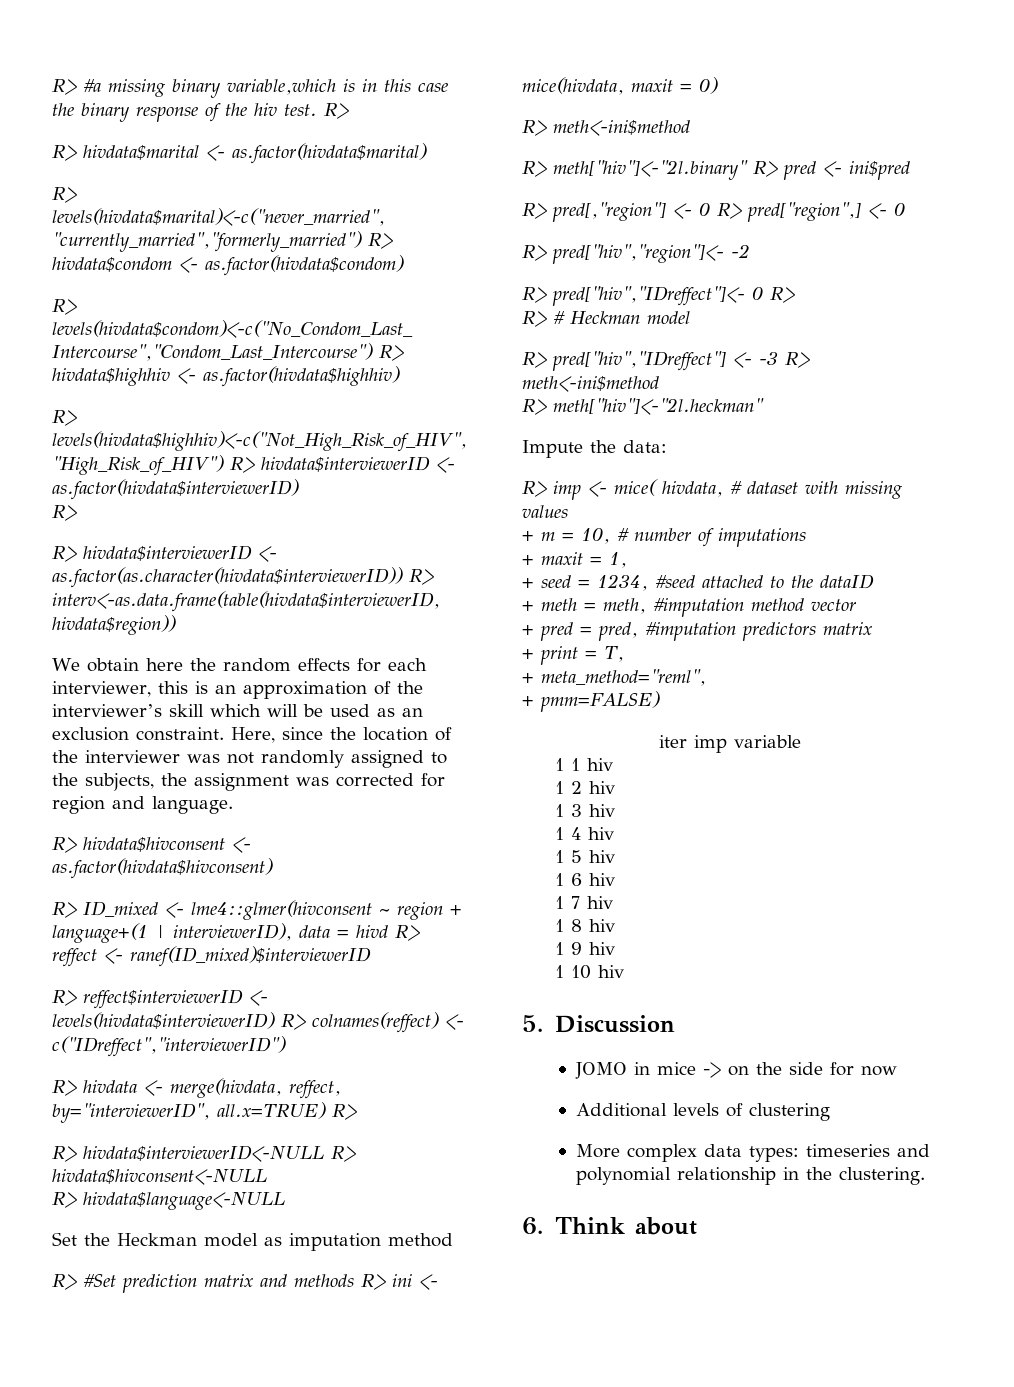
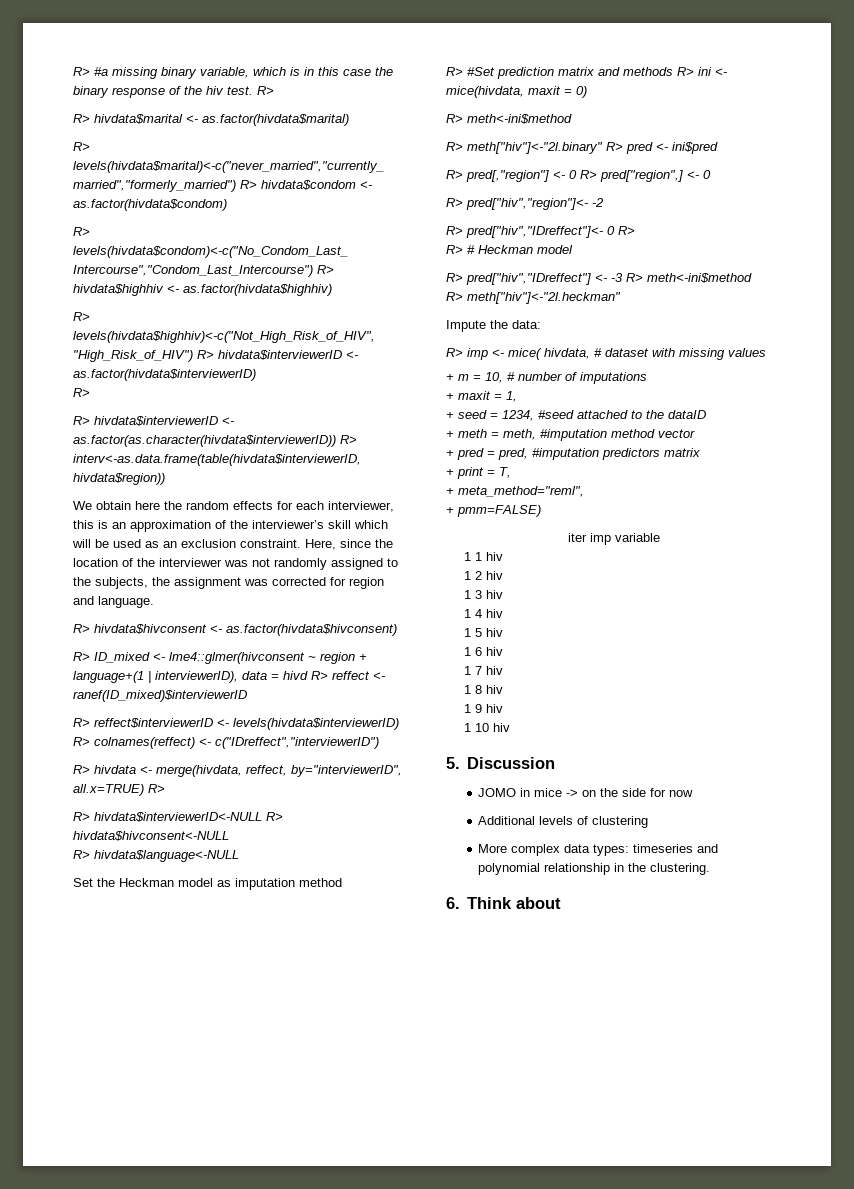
- R> #a missing binary variable,which is in this case the binary response of the hiv test.
+ R> #a missing binary variable, which is in this case the binary response of the hiv test.

